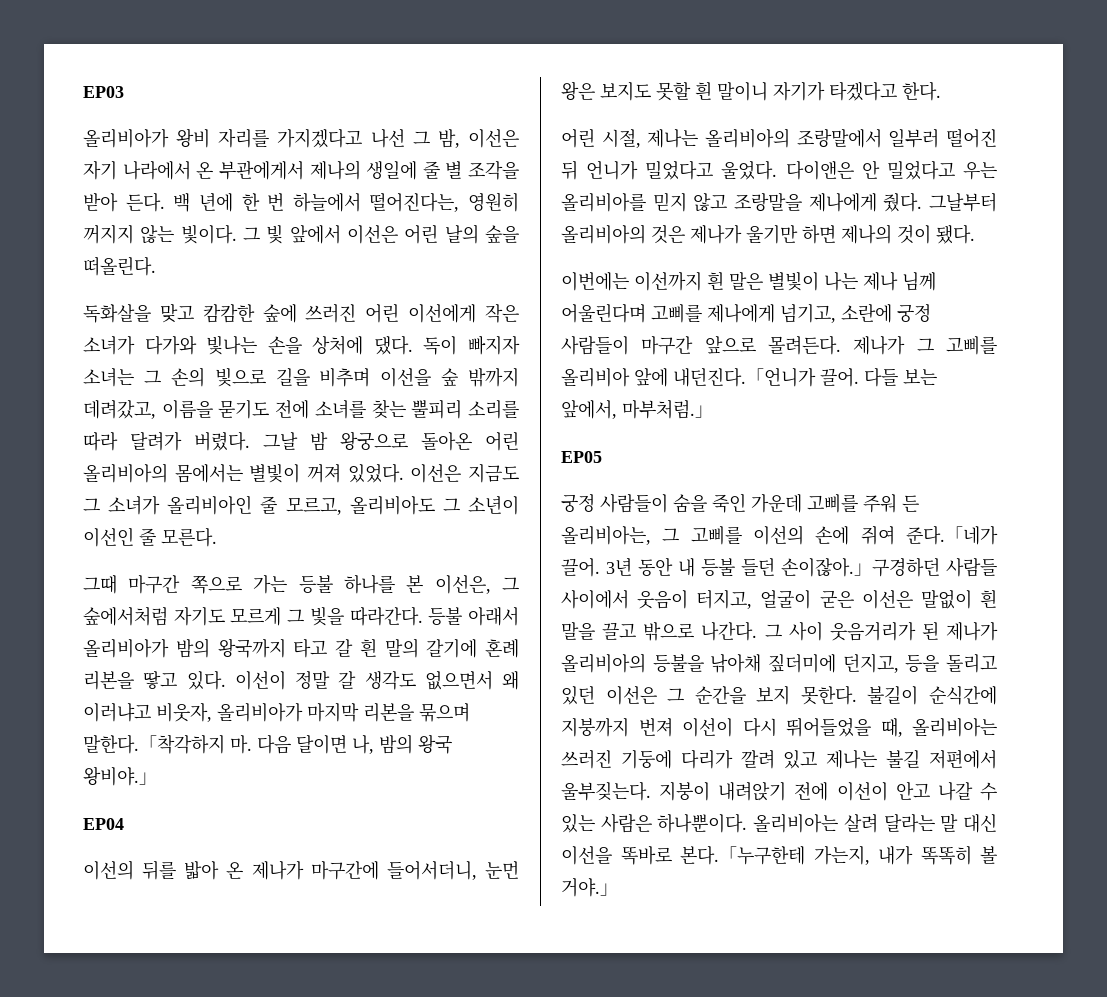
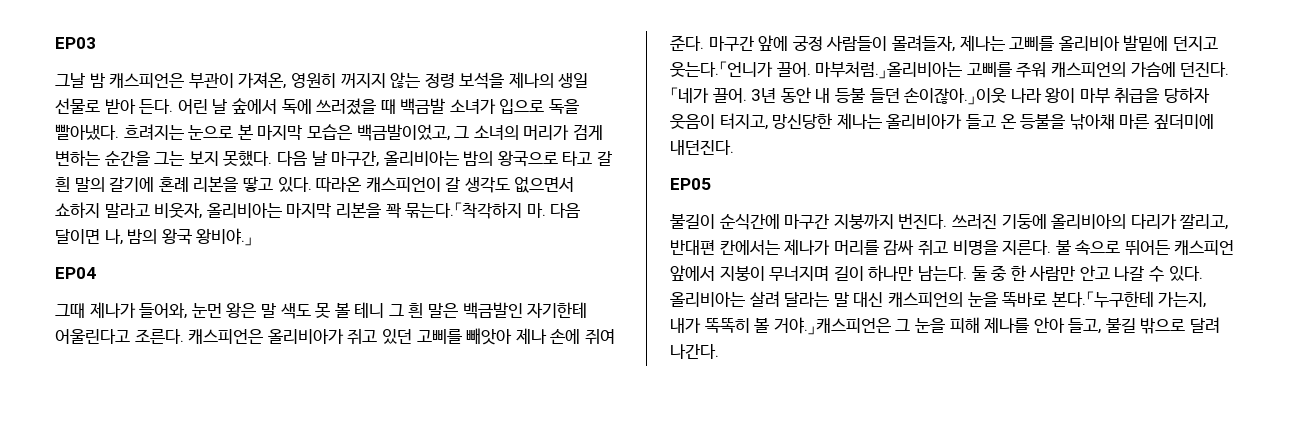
- 올리비아가 왕비 자리를 가지겠다고 나선 그 밤, 이선은 자기 나라에서 온 부관에게서 제나의 생일에 줄 별 조각을 받아 든다. 백 년에 한 번 하늘에서 떨어진다는, 영원히 꺼지지 않는 빛이다. 그 빛 앞에서 이선은 어린 날의 숲을 떠올린다.
- 독화살을 맞고 캄캄한 숲에 쓰러진 어린 이선에게 작은 소녀가 다가와 빛나는 손을 상처에 댔다. 독이 빠지자 소녀는 그 손의 빛으로 길을 비추며 이선을 숲 밖까지 데려갔고, 이름을 묻기도 전에 소녀를 찾는 뿔피리 소리를 따라 달려가 버렸다. 그날 밤 왕궁으로 돌아온 어린 올리비아의 몸에서는 별빛이 꺼져 있었다. 이선은 지금도 그 소녀가 올리비아인 줄 모르고, 올리비아도 그 소년이 이선인 줄 모른다.
- 그때 마구간 쪽으로 가는 등불 하나를 본 이선은, 그 숲에서처럼 자기도 모르게 그 빛을 따라간다. 등불 아래서 올리비아가 밤의 왕국까지 타고 갈 흰 말의 갈기에 혼례 리본을 땋고 있다.
+ 그날 밤 캐스피언은 부관이 가져온, 영원히 꺼지지 않는 정령 보석을 제나의 생일 선물로 받아 든다. 어린 날 숲에서 독에 쓰러졌을 때 백금발 소녀가 입으로 독을 빨아냈다. 흐려지는 눈으로 본 마지막 모습은 백금발이었고, 그 소녀의 머리가 검게 변하는 순간을 그는 보지 못했다. 다음 날 마구간, 올리비아는 밤의 왕국으로 타고 갈 흰 말의 갈기에 혼례 리본을 땋고 있다.
- 이선이 정말 갈 생각도 없으면서 왜 이러냐고 비웃자, 올리비아가 마지막 리본을 묶으며 말한다.
+ 따라온 캐스피언이 갈 생각도 없으면서 쇼하지 말라고 비웃자, 올리비아는 마지막 리본을 꽉 묶는다.
- 이선의 뒤를 밟아 온 제나가 마구간에 들어서더니, 눈먼 왕은 보지도 못할 흰 말이니 자기가 타겠다고 한다.
- 어린 시절, 제나는 올리비아의 조랑말에서 일부러 떨어진 뒤 언니가 밀었다고 울었다. 다이앤은 안 밀었다고 우는 올리비아를 믿지 않고 조랑말을 제나에게 줬다. 그날부터 올리비아의 것은 제나가 울기만 하면 제나의 것이 됐다.
- 이번에는 이선까지 흰 말은 별빛이 나는 제나 님께 어울린다며 고삐를 제나에게 넘기고, 소란에 궁정 사람들이 마구간 앞으로 몰려든다. 제나가 그 고삐를 올리비아 앞에 내던진다.「언니가 끌어. 다들 보는 앞에서, 마부처럼.」
- EP05
- 궁정 사람들이 숨을 죽인 가운데 고삐를 주워 든 올리비아는, 그 고삐를 이선의 손에 쥐여 준다.
+ 그때 제나가 들어와, 눈먼 왕은 말 색도 못 볼 테니 그 흰 말은 백금발인 자기한테 어울린다고 조른다. 캐스피언은 올리비아가 쥐고 있던 고삐를 빼앗아 제나 손에 쥐여 준다. 마구간 앞에 궁정 사람들이 몰려들자, 제나는 고삐를 올리비아 발밑에 던지고 웃는다.「언니가 끌어. 마부처럼.」올리비아는 고삐를 주워 캐스피언의 가슴에 던진다.
- 3년 동안 내 등불 들던 손이잖아.」구경하던 사람들 사이에서 웃음이 터지고, 얼굴이 굳은 이선은 말없이 흰 말을 끌고 밖으로 나간다. 그 사이 웃음거리가 된 제나가 올리비아의 등불을 낚아채 짚더미에 던지고, 등을 돌리고 있던 이선은 그 순간을 보지 못한다. 불길이 순식간에 지붕까지 번져 이선이 다시 뛰어들었을 때, 올리비아는 쓰러진 기둥에 다리가 깔려 있고 제나는 불길 저편에서 울부짖는다. 지붕이 내려앉기 전에 이선이 안고 나갈 수 있는 사람은 하나뿐이다.
+ 3년 동안 내 등불 들던 손이잖아.」이웃 나라 왕이 마부 취급을 당하자 웃음이 터지고, 망신당한 제나는 올리비아가 들고 온 등불을 낚아채 마른 짚더미에 내던진다.
+ EP05
+ 불길이 순식간에 마구간 지붕까지 번진다. 쓰러진 기둥에 올리비아의 다리가 깔리고, 반대편 칸에서는 제나가 머리를 감싸 쥐고 비명을 지른다. 불 속으로 뛰어든 캐스피언 앞에서 지붕이 무너지며 길이 하나만 남는다. 둘 중 한 사람만 안고 나갈 수 있다.
- 올리비아는 살려 달라는 말 대신 이선을 똑바로 본다.
+ 올리비아는 살려 달라는 말 대신 캐스피언의 눈을 똑바로 본다.
- 「누구한테 가는지, 내가 똑똑히 볼 거야.」
+ 「누구한테 가는지, 내가 똑똑히 볼 거야.」캐스피언은 그 눈을 피해 제나를 안아 들고, 불길 밖으로 달려 나간다.

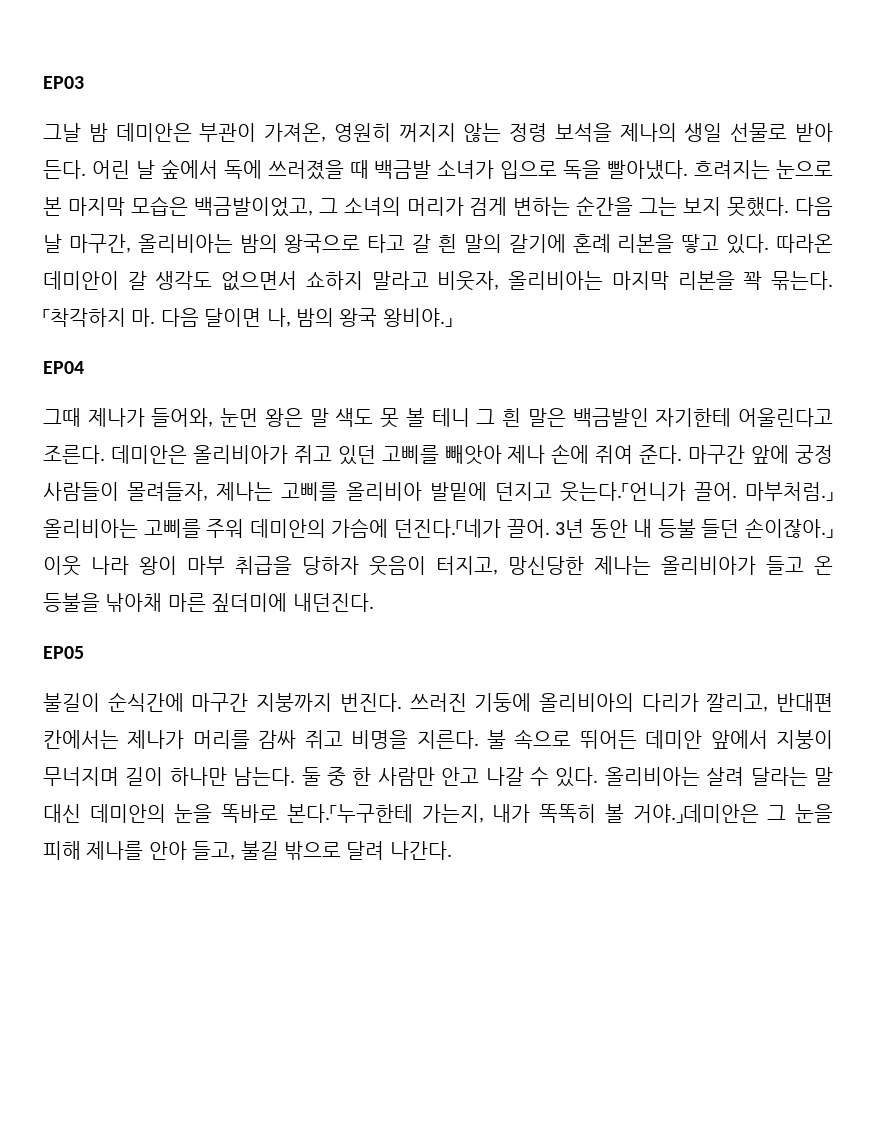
- 그날 밤 캐스피언은 부관이 가져온, 영원히 꺼지지 않는 정령 보석을 제나의 생일 선물로 받아 든다.
+ 그날 밤 데미안은 부관이 가져온, 영원히 꺼지지 않는 정령 보석을 제나의 생일 선물로 받아 든다.
- 따라온 캐스피언이 갈 생각도 없으면서 쇼하지 말라고 비웃자, 올리비아는 마지막 리본을 꽉 묶는다.
+ 따라온 데미안이 갈 생각도 없으면서 쇼하지 말라고 비웃자, 올리비아는 마지막 리본을 꽉 묶는다.
- 캐스피언은 올리비아가 쥐고 있던 고삐를 빼앗아 제나 손에 쥐여 준다.
+ 데미안은 올리비아가 쥐고 있던 고삐를 빼앗아 제나 손에 쥐여 준다.
- 마부처럼.」올리비아는 고삐를 주워 캐스피언의 가슴에 던진다.
+ 마부처럼.」올리비아는 고삐를 주워 데미안의 가슴에 던진다.
- 불 속으로 뛰어든 캐스피언 앞에서 지붕이 무너지며 길이 하나만 남는다.
+ 불 속으로 뛰어든 데미안 앞에서 지붕이 무너지며 길이 하나만 남는다.
- 올리비아는 살려 달라는 말 대신 캐스피언의 눈을 똑바로 본다.
+ 올리비아는 살려 달라는 말 대신 데미안의 눈을 똑바로 본다.
- 「누구한테 가는지, 내가 똑똑히 볼 거야.」캐스피언은 그 눈을 피해 제나를 안아 들고, 불길 밖으로 달려 나간다.
+ 「누구한테 가는지, 내가 똑똑히 볼 거야.」데미안은 그 눈을 피해 제나를 안아 들고, 불길 밖으로 달려 나간다.

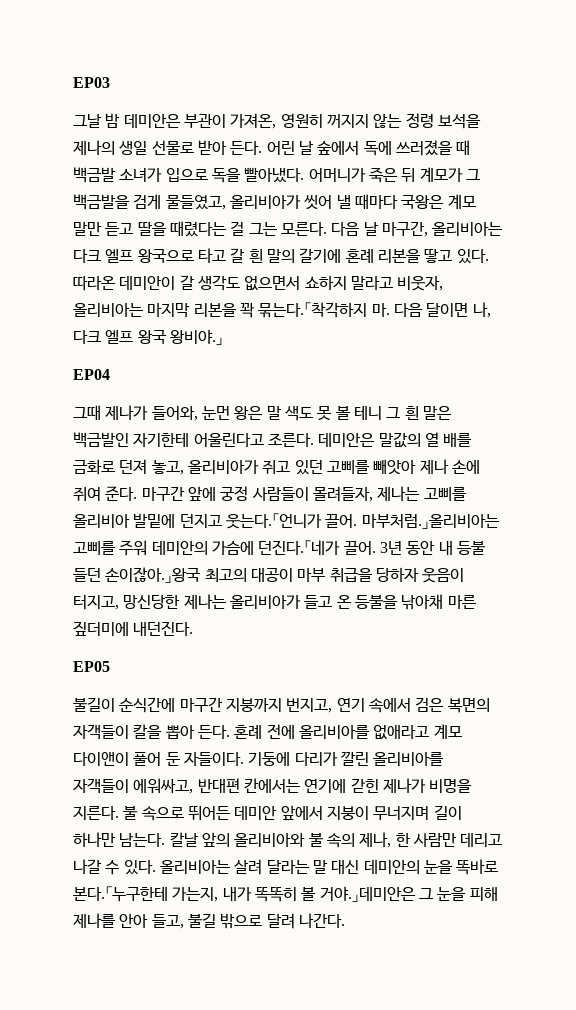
- 흐려지는 눈으로 본 마지막 모습은 백금발이었고, 그 소녀의 머리가 검게 변하는 순간을 그는 보지 못했다.
+ 어머니가 죽은 뒤 계모가 그 백금발을 검게 물들였고, 올리비아가 씻어 낼 때마다 국왕은 계모 말만 듣고 딸을 때렸다는 걸 그는 모른다.
- 다음 날 마구간, 올리비아는 밤의 왕국으로 타고 갈 흰 말의 갈기에 혼례 리본을 땋고 있다.
+ 다음 날 마구간, 올리비아는 다크 엘프 왕국으로 타고 갈 흰 말의 갈기에 혼례 리본을 땋고 있다.
- 다음 달이면 나, 밤의 왕국 왕비야.」
+ 다음 달이면 나, 다크 엘프 왕국 왕비야.」
- 데미안은 올리비아가 쥐고 있던 고삐를 빼앗아 제나 손에 쥐여 준다.
+ 데미안은 말값의 열 배를 금화로 던져 놓고, 올리비아가 쥐고 있던 고삐를 빼앗아 제나 손에 쥐여 준다.
- 3년 동안 내 등불 들던 손이잖아.」이웃 나라 왕이 마부 취급을 당하자 웃음이 터지고, 망신당한 제나는 올리비아가 들고 온 등불을 낚아채 마른 짚더미에 내던진다.
+ 3년 동안 내 등불 들던 손이잖아.」왕국 최고의 대공이 마부 취급을 당하자 웃음이 터지고, 망신당한 제나는 올리비아가 들고 온 등불을 낚아채 마른 짚더미에 내던진다.
- 불길이 순식간에 마구간 지붕까지 번진다. 쓰러진 기둥에 올리비아의 다리가 깔리고, 반대편 칸에서는 제나가 머리를 감싸 쥐고 비명을 지른다.
+ 불길이 순식간에 마구간 지붕까지 번지고, 연기 속에서 검은 복면의 자객들이 칼을 뽑아 든다. 혼례 전에 올리비아를 없애라고 계모 다이앤이 풀어 둔 자들이다. 기둥에 다리가 깔린 올리비아를 자객들이 에워싸고, 반대편 칸에서는 연기에 갇힌 제나가 비명을 지른다.
- 둘 중 한 사람만 안고 나갈 수 있다.
+ 칼날 앞의 올리비아와 불 속의 제나, 한 사람만 데리고 나갈 수 있다.

